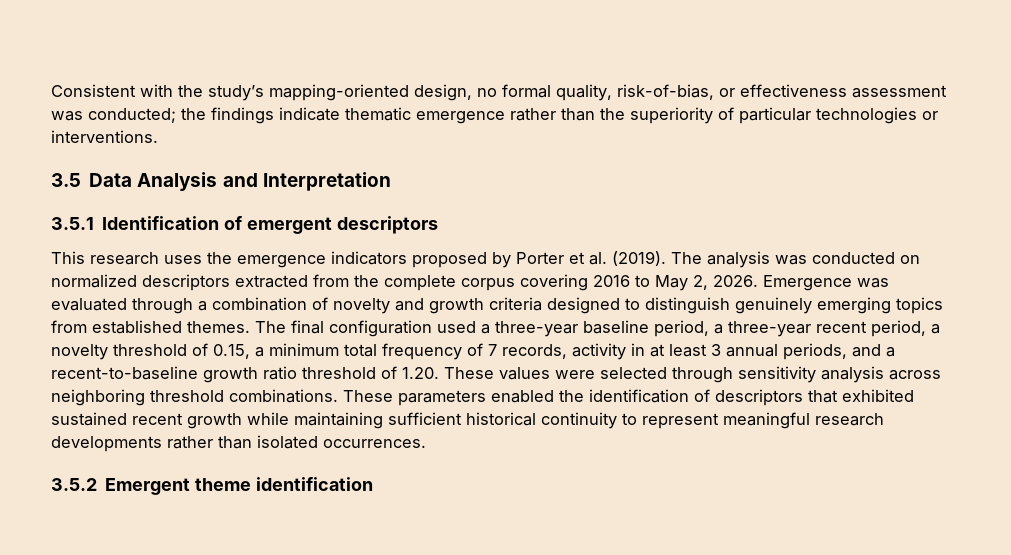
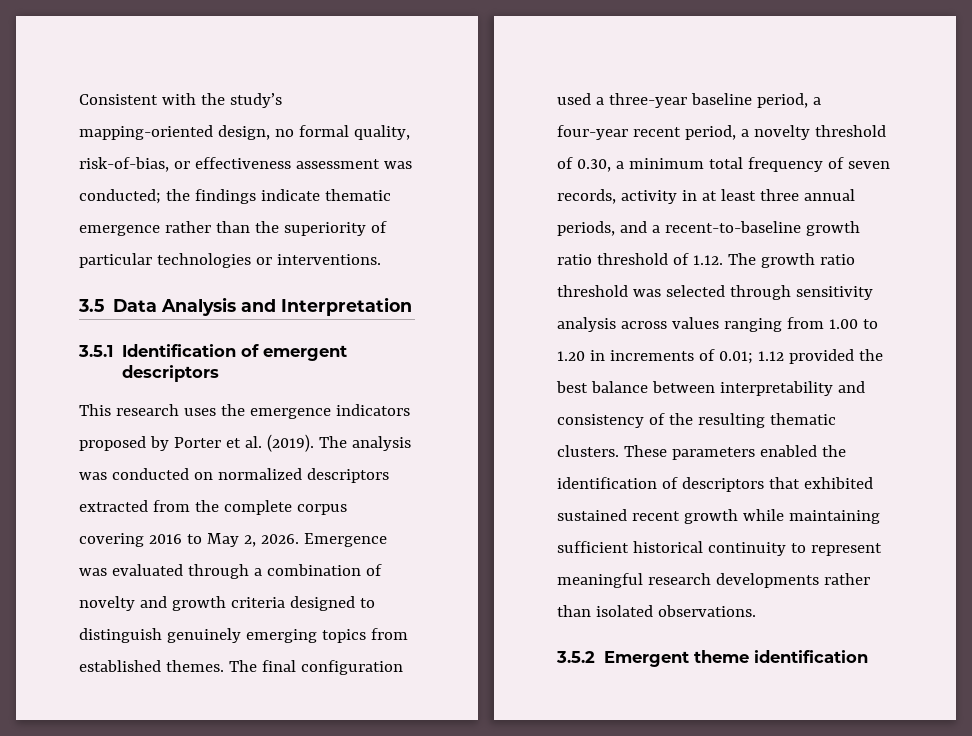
- The final configuration used a three-year baseline period, a three-year recent period, a novelty threshold of 0.15, a minimum total frequency of 7 records, activity in at least 3 annual periods, and a recent-to-baseline growth ratio threshold of 1.20. These values were selected through sensitivity analysis across neighboring threshold combinations.
+ The final configuration used a three-year baseline period, a four-year recent period, a novelty threshold of 0.30, a minimum total frequency of seven records, activity in at least three annual periods, and a recent-to-baseline growth ratio threshold of 1.12. The growth ratio threshold was selected through sensitivity analysis across values ranging from 1.00 to 1.20 in increments of 0.01; 1.12 provided the best balance between interpretability and consistency of the resulting thematic clusters.
- These parameters enabled the identification of descriptors that exhibited sustained recent growth while maintaining sufficient historical continuity to represent meaningful research developments rather than isolated occurrences.
+ These parameters enabled the identification of descriptors that exhibited sustained recent growth while maintaining sufficient historical continuity to represent meaningful research developments rather than isolated observations.

